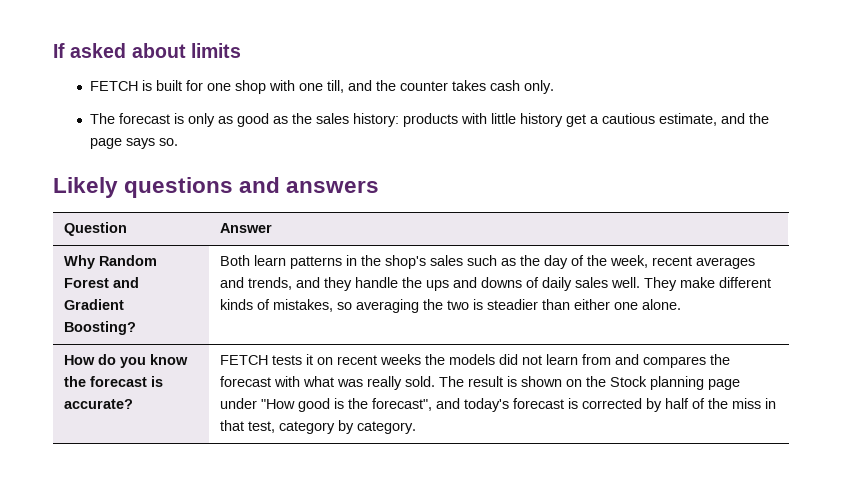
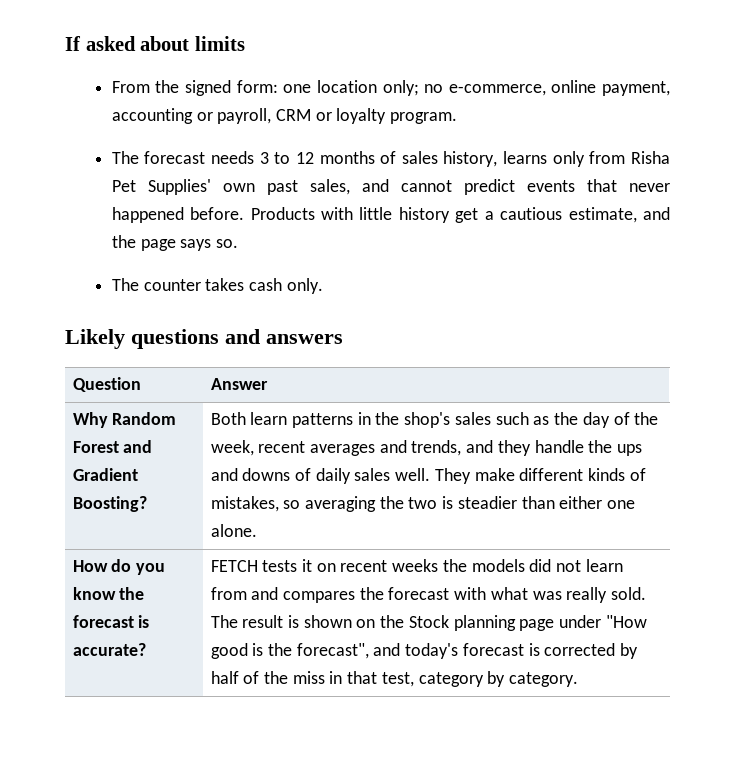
- FETCH is built for one shop with one till, and the counter takes cash only.
- The forecast is only as good as the sales history: products with little history get a cautious estimate, and the page says so.
+ From the signed form: one location only; no e-commerce, online payment, accounting or payroll, CRM or loyalty program.
+ The forecast needs 3 to 12 months of sales history, learns only from Risha Pet Supplies' own past sales, and cannot predict events that never happened before. Products with little history get a cautious estimate, and the page says so.
+ The counter takes cash only.

